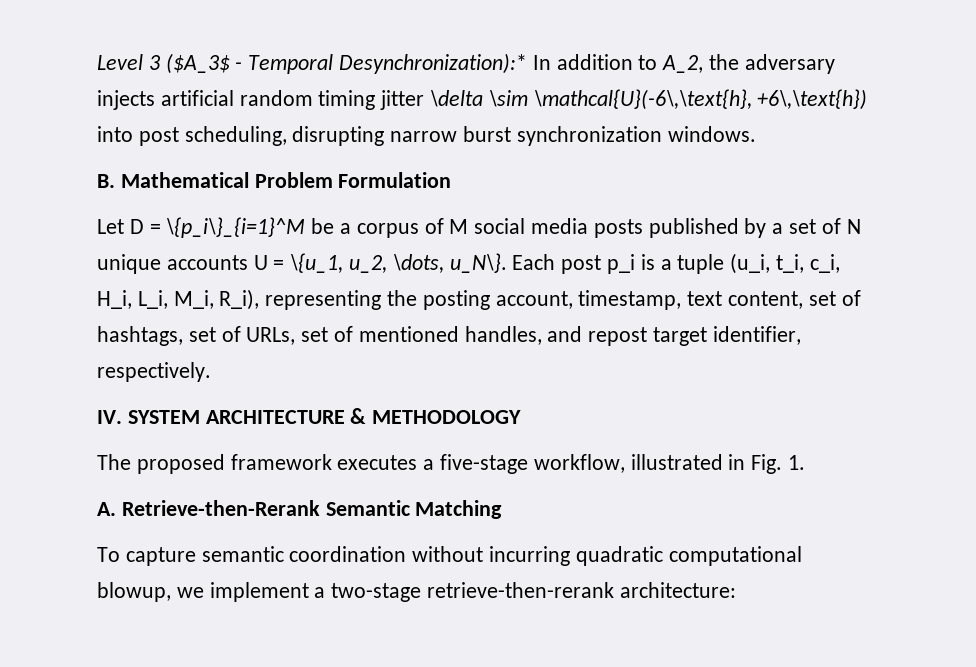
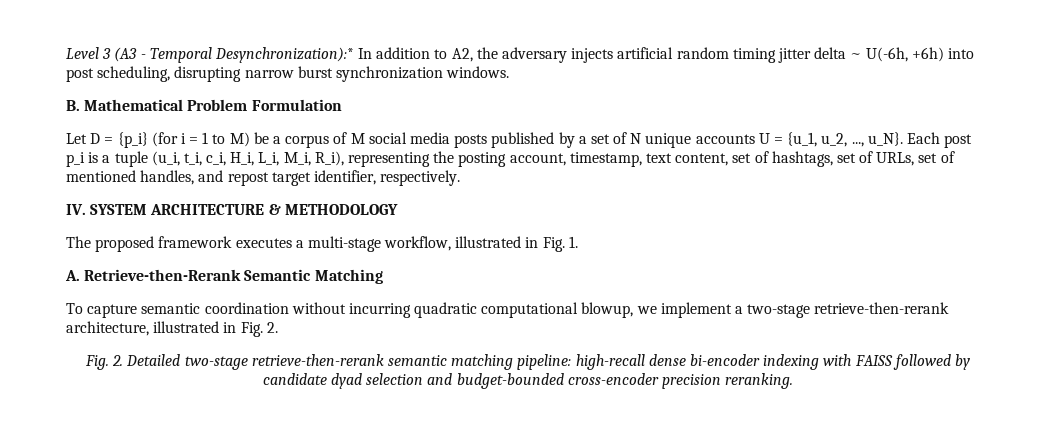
- Level 3 ($A_3$ - Temporal Desynchronization):* In addition to A_2, the adversary injects artificial random timing jitter \delta \sim \mathcal{U}(-6\,\text{h}, +6\,\text{h}) into post scheduling, disrupting narrow burst synchronization windows.
+ Level 3 (A3 - Temporal Desynchronization):* In addition to A2, the adversary injects artificial random timing jitter delta ~ U(-6h, +6h) into post scheduling, disrupting narrow burst synchronization windows.
- Let D = \{p_i\}_{i=1}^M be a corpus of M social media posts published by a set of N unique accounts U = \{u_1, u_2, \dots, u_N\}.
+ Let D = {p_i} (for i = 1 to M) be a corpus of M social media posts published by a set of N unique accounts U = {u_1, u_2, ..., u_N}.
- The proposed framework executes a five-stage workflow, illustrated in Fig. 1.
+ The proposed framework executes a multi-stage workflow, illustrated in Fig. 1.
- To capture semantic coordination without incurring quadratic computational blowup, we implement a two-stage retrieve-then-rerank architecture:
+ To capture semantic coordination without incurring quadratic computational blowup, we implement a two-stage retrieve-then-rerank architecture, illustrated in Fig. 2.
+ Fig. 2. Detailed two-stage retrieve-then-rerank semantic matching pipeline: high-recall dense bi-encoder indexing with FAISS followed by candidate dyad selection and budget-bounded cross-encoder precision reranking.

